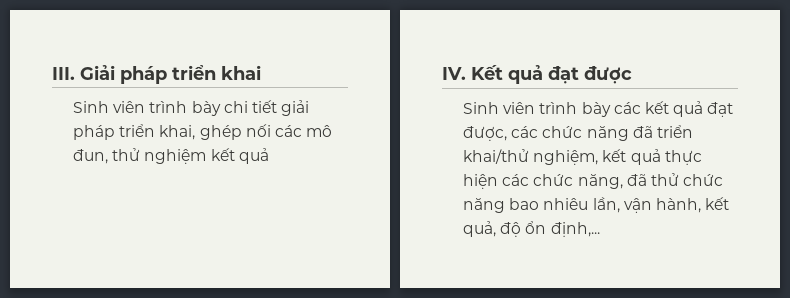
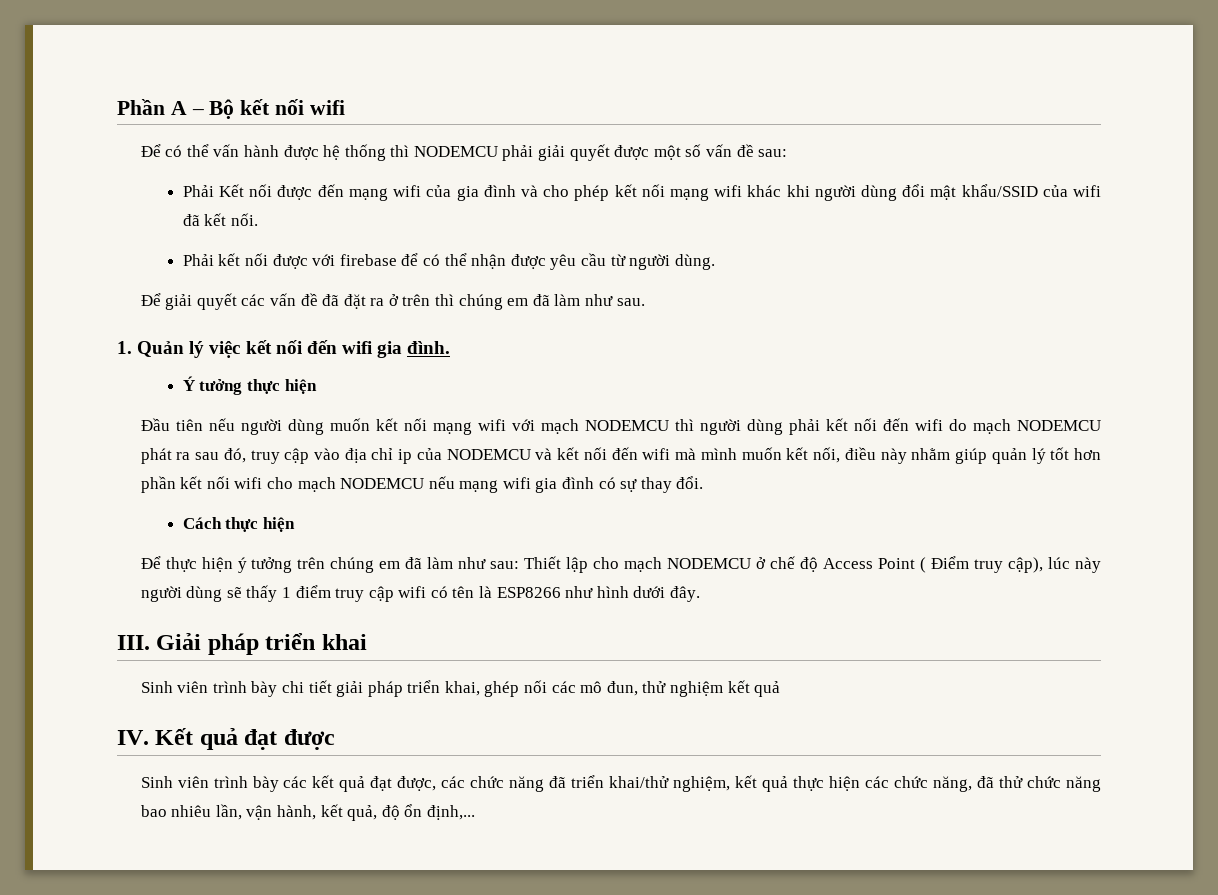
+ Phần A – Bộ kết nối wifi
+ Để có thể vấn hành được hệ thống thì NODEMCU phải giải quyết được một số vấn đề sau:
+ Phải Kết nối được đến mạng wifi của gia đình và cho phép kết nối mạng wifi khác khi người dùng đổi mật khẩu/SSID của wifi đã kết nối.
+ Phải kết nối được với firebase để có thể nhận được yêu cầu từ người dùng.
+ Để giải quyết các vấn đề đã đặt ra ở trên thì chúng em đã làm như sau.
+ 1. Quản lý việc kết nối đến wifi gia đình.
+ Ý tưởng thực hiện
+ Đầu tiên nếu người dùng muốn kết nối mạng wifi với mạch NODEMCU thì người dùng phải kết nối đến wifi do mạch NODEMCU phát ra sau đó, truy cập vào địa chỉ ip của NODEMCU và kết nối đến wifi mà mình muốn kết nối, điều này nhằm giúp quản lý tốt hơn phần kết nối wifi cho mạch NODEMCU nếu mạng wifi gia đình có sự thay đổi.
+ Cách thực hiện
+ Để thực hiện ý tưởng trên chúng em đã làm như sau: Thiết lập cho mạch NODEMCU ở chế độ Access Point ( Điểm truy cập), lúc này người dùng sẽ thấy 1 điểm truy cập wifi có tên là ESP8266 như hình dưới đây.

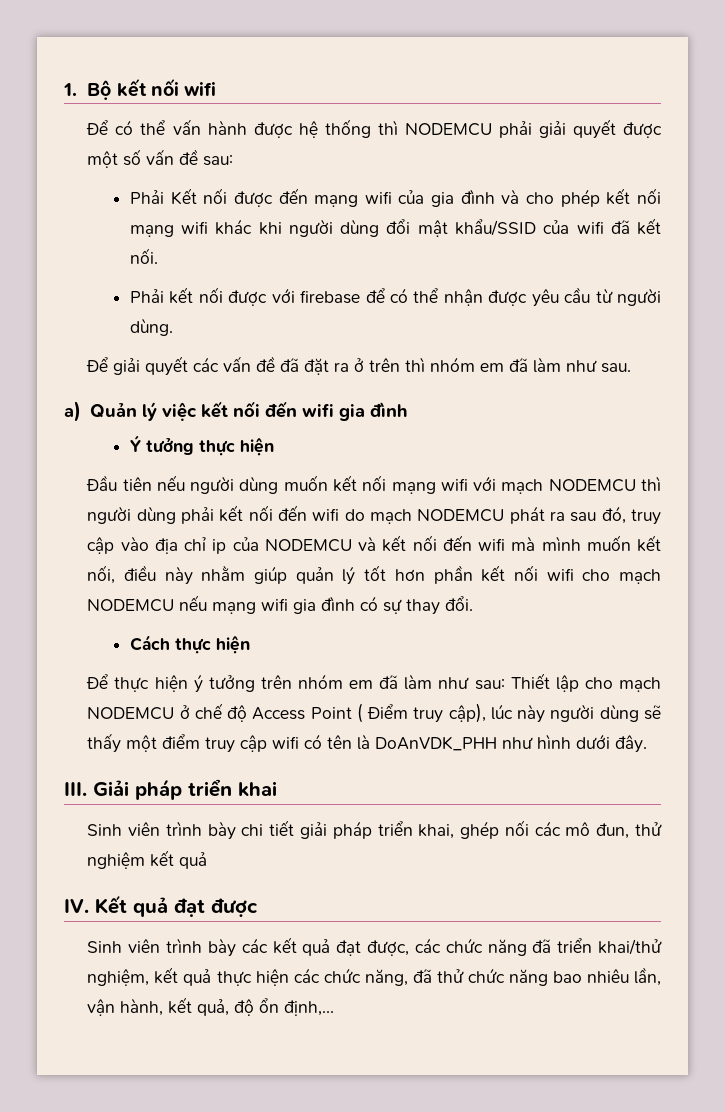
- Phần A – Bộ kết nối wifi
+ 1. Bộ kết nối wifi
- Để giải quyết các vấn đề đã đặt ra ở trên thì chúng em đã làm như sau.
+ Để giải quyết các vấn đề đã đặt ra ở trên thì nhóm em đã làm như sau.
- 1. Quản lý việc kết nối đến wifi gia đình.
+ a) Quản lý việc kết nối đến wifi gia đình
- Để thực hiện ý tưởng trên chúng em đã làm như sau: Thiết lập cho mạch NODEMCU ở chế độ Access Point ( Điểm truy cập), lúc này người dùng sẽ thấy 1 điểm truy cập wifi có tên là ESP8266 như hình dưới đây.
+ Để thực hiện ý tưởng trên nhóm em đã làm như sau: Thiết lập cho mạch NODEMCU ở chế độ Access Point ( Điểm truy cập), lúc này người dùng sẽ thấy một điểm truy cập wifi có tên là DoAnVDK_PHH như hình dưới đây.

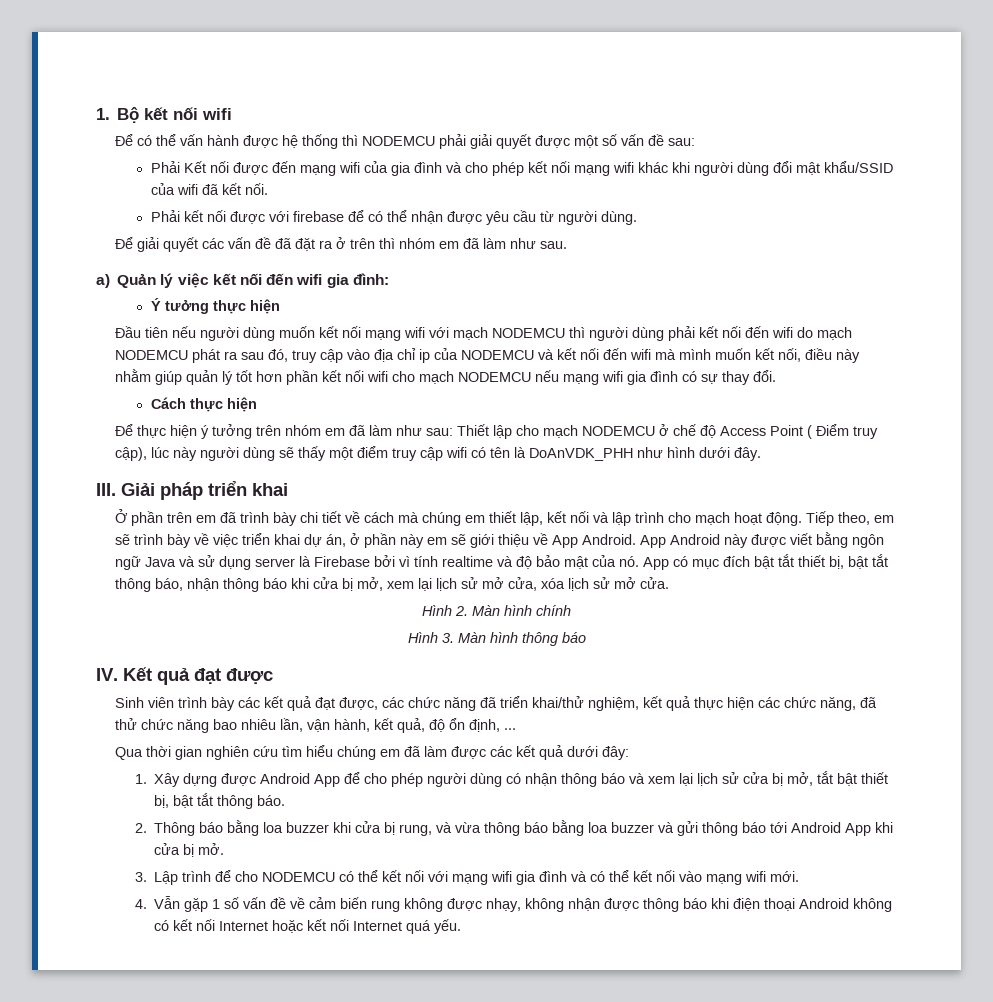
- a) Quản lý việc kết nối đến wifi gia đình
+ a) Quản lý việc kết nối đến wifi gia đình:
- Sinh viên trình bày chi tiết giải pháp triển khai, ghép nối các mô đun, thử nghiệm kết quả
+ Ở phần trên em đã trình bày chi tiết về cách mà chúng em thiết lập, kết nối và lập trình cho mạch hoạt động. Tiếp theo, em sẽ trình bày về việc triển khai dự án, ở phần này em sẽ giới thiệu về App Android. App Android này được viết bằng ngôn ngữ Java và sử dụng server là Firebase bởi vì tính realtime và độ bảo mật của nó. App có mục đích bật tắt thiết bị, bật tắt thông báo, nhận thông báo khi cửa bị mở, xem lại lịch sử mở cửa, xóa lịch sử mở cửa.
+ Hình 2. Màn hình chính
+ Hình 3. Màn hình thông báo
- Sinh viên trình bày các kết quả đạt được, các chức năng đã triển khai/thử nghiệm, kết quả thực hiện các chức năng, đã thử chức năng bao nhiêu lần, vận hành, kết quả, độ ổn định,...
+ Sinh viên trình bày các kết quả đạt được, các chức năng đã triển khai/thử nghiệm, kết quả thực hiện các chức năng, đã thử chức năng bao nhiêu lần, vận hành, kết quả, độ ổn định, ...
+ Qua thời gian nghiên cứu tìm hiểu chúng em đã làm được các kết quả dưới đây:
+ 1. Xây dựng được Android App để cho phép người dùng có nhận thông báo và xem lại lịch sử cửa bị mở, tắt bật thiết bị, bật tắt thông báo.
+ 2. Thông báo bằng loa buzzer khi cửa bị rung, và vừa thông báo bằng loa buzzer và gửi thông báo tới Android App khi cửa bị mở.
+ 3. Lập trình để cho NODEMCU có thể kết nối với mạng wifi gia đình và có thể kết nối vào mạng wifi mới.
+ 4. Vẫn gặp 1 số vấn đề về cảm biến rung không được nhạy, không nhận được thông báo khi điện thoại Android không có kết nối Internet hoặc kết nối Internet quá yếu.

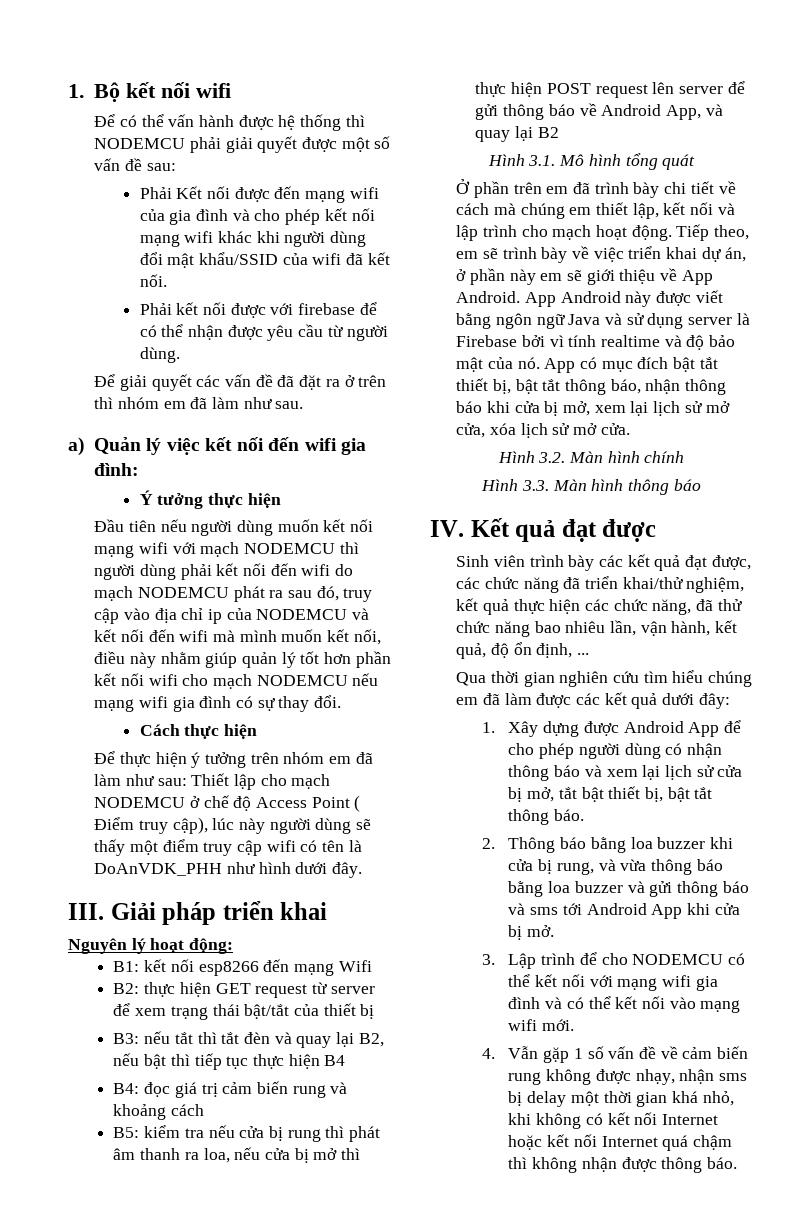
+ Nguyên lý hoạt động:
+ B1: kết nối esp8266 đến mạng Wifi
+ B2: thực hiện GET request từ server để xem trạng thái bật/tắt của thiết bị
+ B3: nếu tắt thì tắt đèn và quay lại B2, nếu bật thì tiếp tục thực hiện B4
+ B4: đọc giá trị cảm biến rung và khoảng cách
+ B5: kiểm tra nếu cửa bị rung thì phát âm thanh ra loa, nếu cửa bị mở thì thực hiện POST request lên server để gửi thông báo về Android App, và quay lại B2
+ Hình 3.1. Mô hình tổng quát
- Hình 2. Màn hình chính
+ Hình 3.2. Màn hình chính
- Hình 3. Màn hình thông báo
+ Hình 3.3. Màn hình thông báo
- 2. Thông báo bằng loa buzzer khi cửa bị rung, và vừa thông báo bằng loa buzzer và gửi thông báo tới Android App khi cửa bị mở.
+ 2. Thông báo bằng loa buzzer khi cửa bị rung, và vừa thông báo bằng loa buzzer và gửi thông báo và sms tới Android App khi cửa bị mở.
- 4. Vẫn gặp 1 số vấn đề về cảm biến rung không được nhạy, không nhận được thông báo khi điện thoại Android không có kết nối Internet hoặc kết nối Internet quá yếu.
+ 4. Vẫn gặp 1 số vấn đề về cảm biến rung không được nhạy, nhận sms bị delay một thời gian khá nhỏ, khi không có kết nối Internet hoặc kết nối Internet quá chậm thì không nhận được thông báo.

